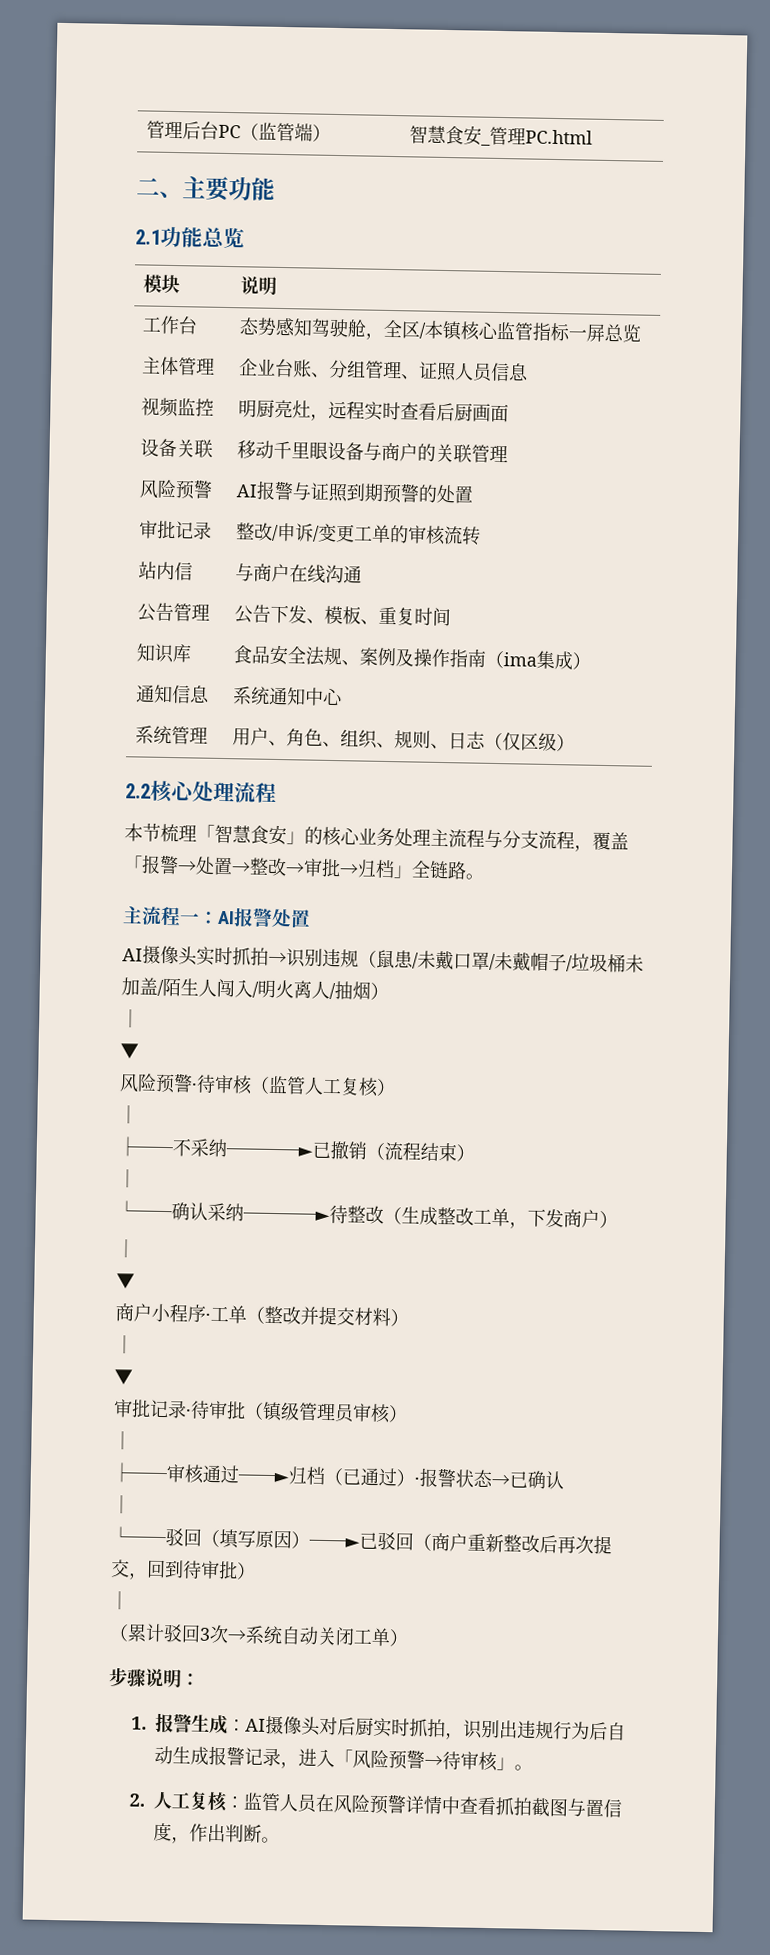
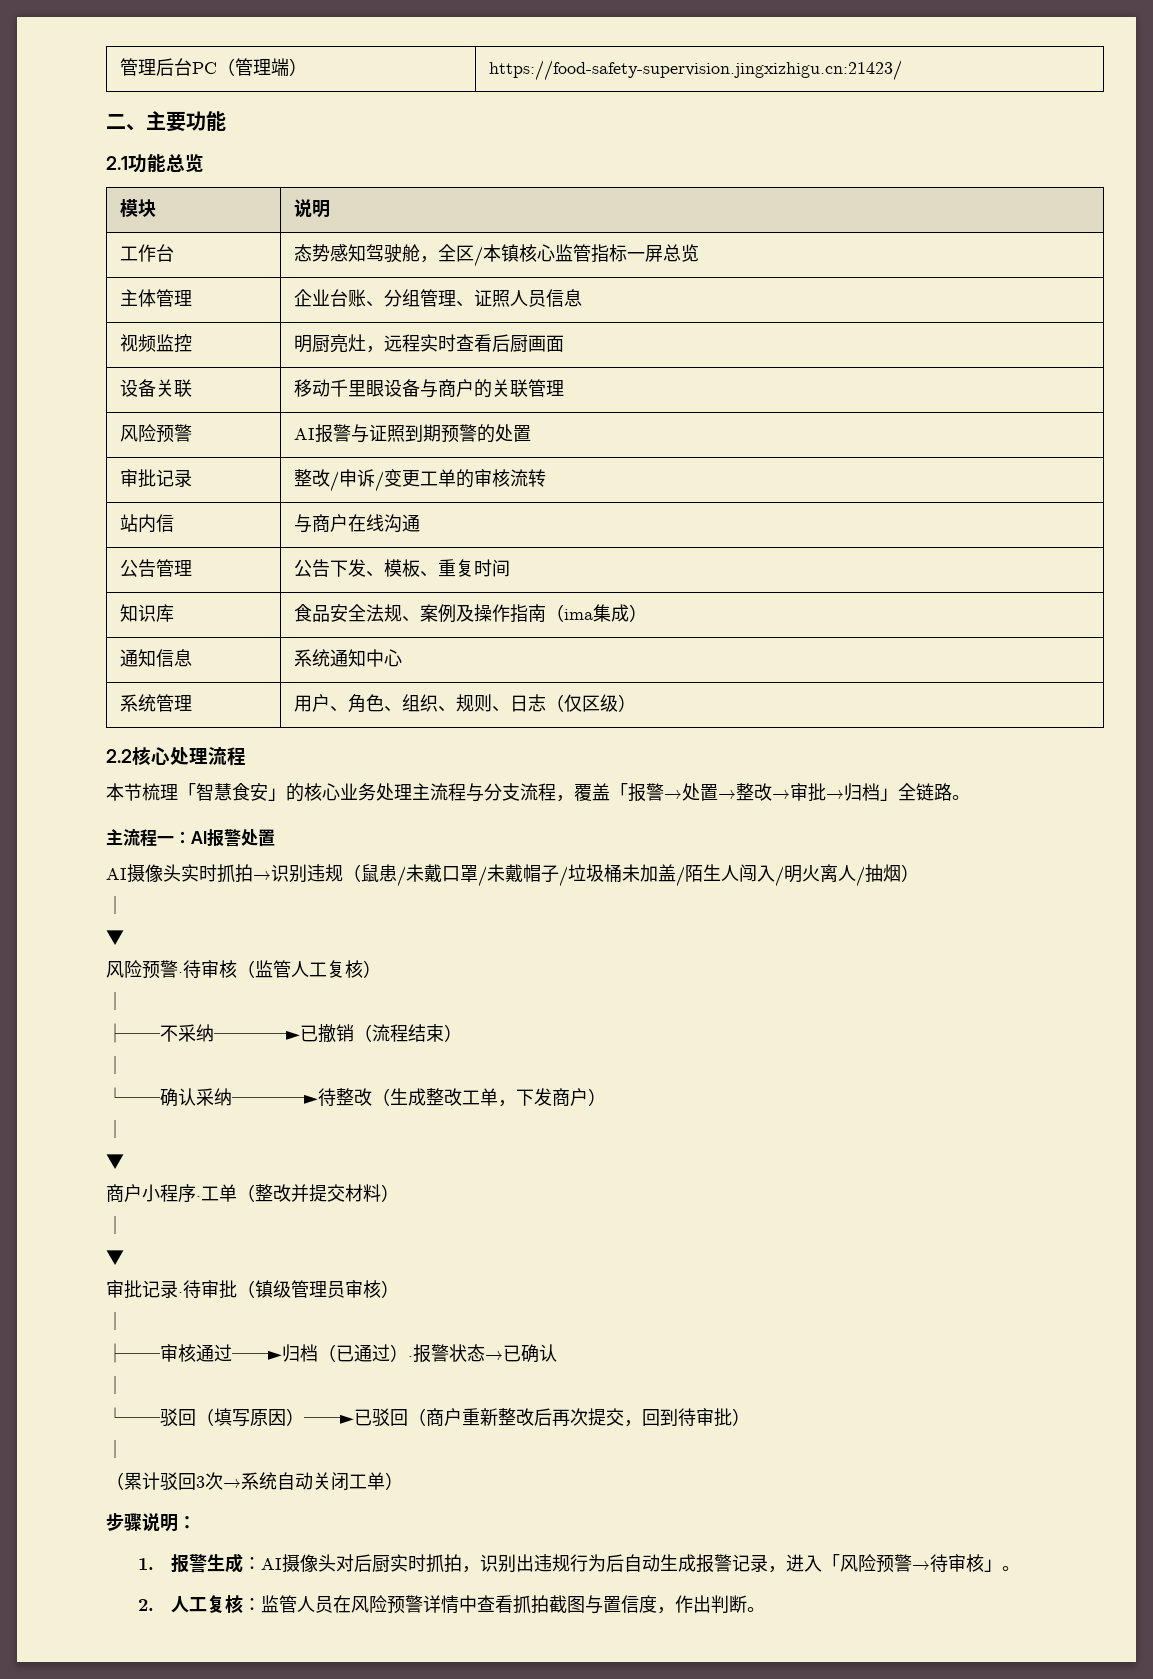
- 管理后台PC（监管端） | 智慧食安_管理PC.html
+ 管理后台PC（管理端） | https://food-safety-supervision.jingxizhigu.cn:21423/

